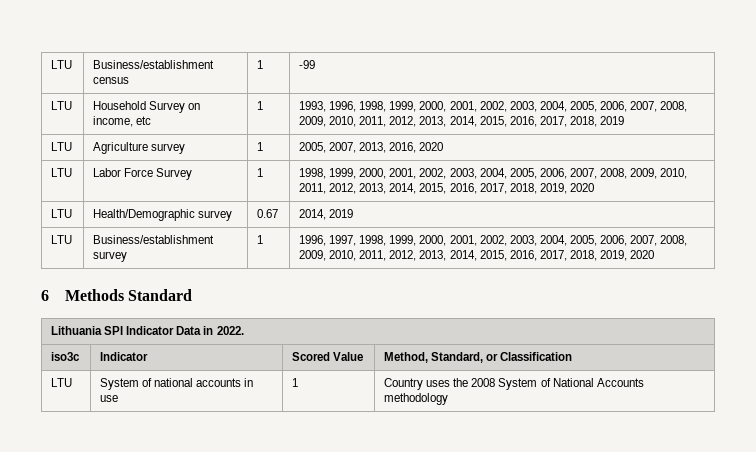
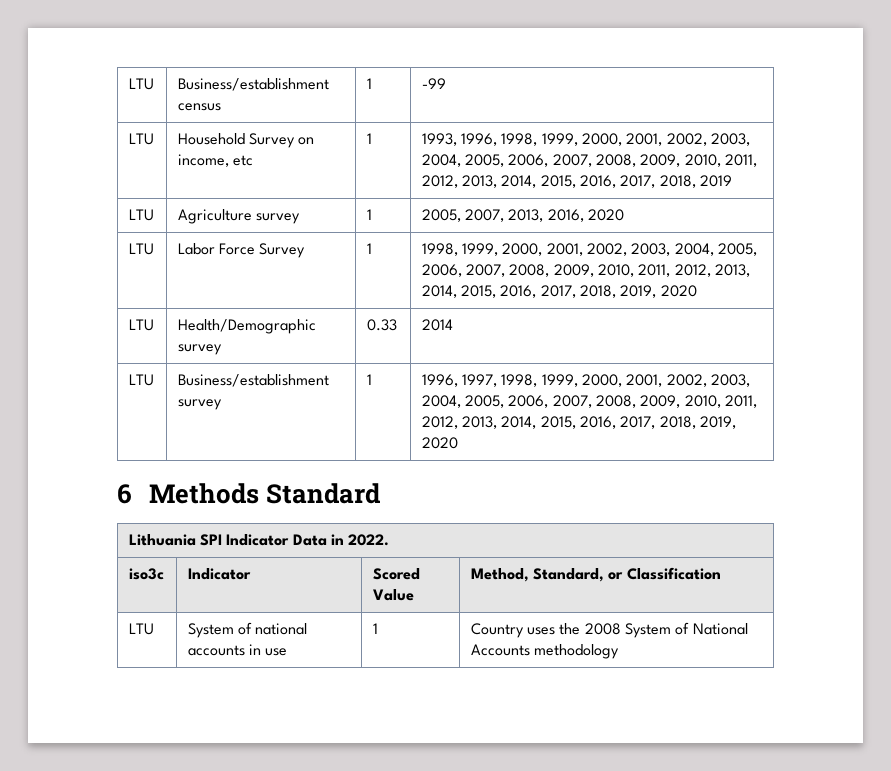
- LTU | Health/Demographic survey | 0.67 | 2014, 2019
+ LTU | Health/Demographic survey | 0.33 | 2014

